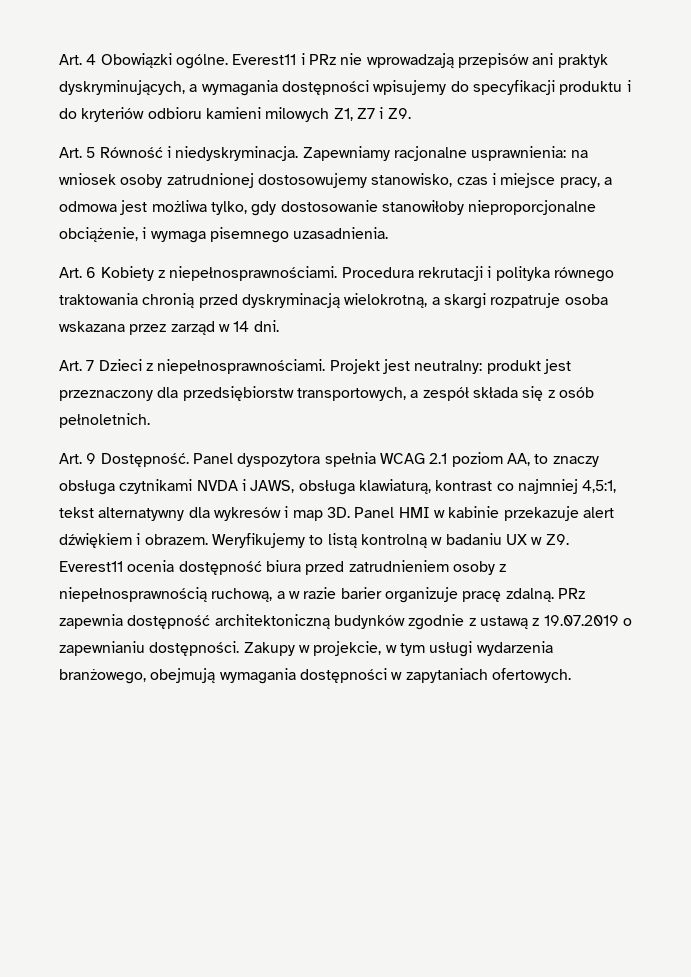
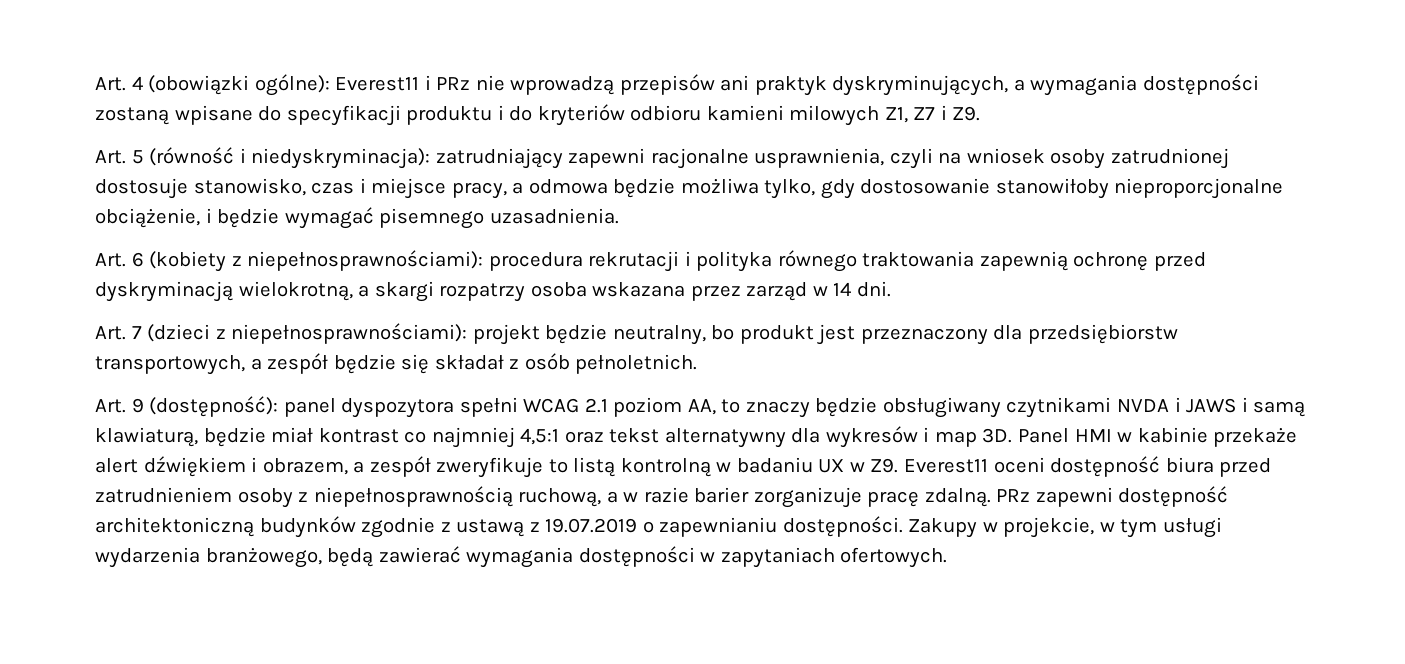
- Art. 4 Obowiązki ogólne. Everest11 i PRz nie wprowadzają przepisów ani praktyk dyskryminujących, a wymagania dostępności wpisujemy do specyfikacji produktu i do kryteriów odbioru kamieni milowych Z1, Z7 i Z9.
+ Art. 4 (obowiązki ogólne): Everest11 i PRz nie wprowadzą przepisów ani praktyk dyskryminujących, a wymagania dostępności zostaną wpisane do specyfikacji produktu i do kryteriów odbioru kamieni milowych Z1, Z7 i Z9.
- Art. 5 Równość i niedyskryminacja. Zapewniamy racjonalne usprawnienia: na wniosek osoby zatrudnionej dostosowujemy stanowisko, czas i miejsce pracy, a odmowa jest możliwa tylko, gdy dostosowanie stanowiłoby nieproporcjonalne obciążenie, i wymaga pisemnego uzasadnienia.
+ Art. 5 (równość i niedyskryminacja): zatrudniający zapewni racjonalne usprawnienia, czyli na wniosek osoby zatrudnionej dostosuje stanowisko, czas i miejsce pracy, a odmowa będzie możliwa tylko, gdy dostosowanie stanowiłoby nieproporcjonalne obciążenie, i będzie wymagać pisemnego uzasadnienia.
- Art. 6 Kobiety z niepełnosprawnościami. Procedura rekrutacji i polityka równego traktowania chronią przed dyskryminacją wielokrotną, a skargi rozpatruje osoba wskazana przez zarząd w 14 dni.
+ Art. 6 (kobiety z niepełnosprawnościami): procedura rekrutacji i polityka równego traktowania zapewnią ochronę przed dyskryminacją wielokrotną, a skargi rozpatrzy osoba wskazana przez zarząd w 14 dni.
- Art. 7 Dzieci z niepełnosprawnościami. Projekt jest neutralny: produkt jest przeznaczony dla przedsiębiorstw transportowych, a zespół składa się z osób pełnoletnich.
+ Art. 7 (dzieci z niepełnosprawnościami): projekt będzie neutralny, bo produkt jest przeznaczony dla przedsiębiorstw transportowych, a zespół będzie się składał z osób pełnoletnich.
- Art. 9 Dostępność. Panel dyspozytora spełnia WCAG 2.1 poziom AA, to znaczy obsługa czytnikami NVDA i JAWS, obsługa klawiaturą, kontrast co najmniej 4,5:1, tekst alternatywny dla wykresów i map 3D.
+ Art. 9 (dostępność): panel dyspozytora spełni WCAG 2.1 poziom AA, to znaczy będzie obsługiwany czytnikami NVDA i JAWS i samą klawiaturą, będzie miał kontrast co najmniej 4,5:1 oraz tekst alternatywny dla wykresów i map 3D.
- Panel HMI w kabinie przekazuje alert dźwiękiem i obrazem. Weryfikujemy to listą kontrolną w badaniu UX w Z9. Everest11 ocenia dostępność biura przed zatrudnieniem osoby z niepełnosprawnością ruchową, a w razie barier organizuje pracę zdalną.
+ Panel HMI w kabinie przekaże alert dźwiękiem i obrazem, a zespół zweryfikuje to listą kontrolną w badaniu UX w Z9. Everest11 oceni dostępność biura przed zatrudnieniem osoby z niepełnosprawnością ruchową, a w razie barier zorganizuje pracę zdalną.
- PRz zapewnia dostępność architektoniczną budynków zgodnie z ustawą z 19.07.2019 o zapewnianiu dostępności.
+ PRz zapewni dostępność architektoniczną budynków zgodnie z ustawą z 19.07.2019 o zapewnianiu dostępności.
- Zakupy w projekcie, w tym usługi wydarzenia branżowego, obejmują wymagania dostępności w zapytaniach ofertowych.
+ Zakupy w projekcie, w tym usługi wydarzenia branżowego, będą zawierać wymagania dostępności w zapytaniach ofertowych.

